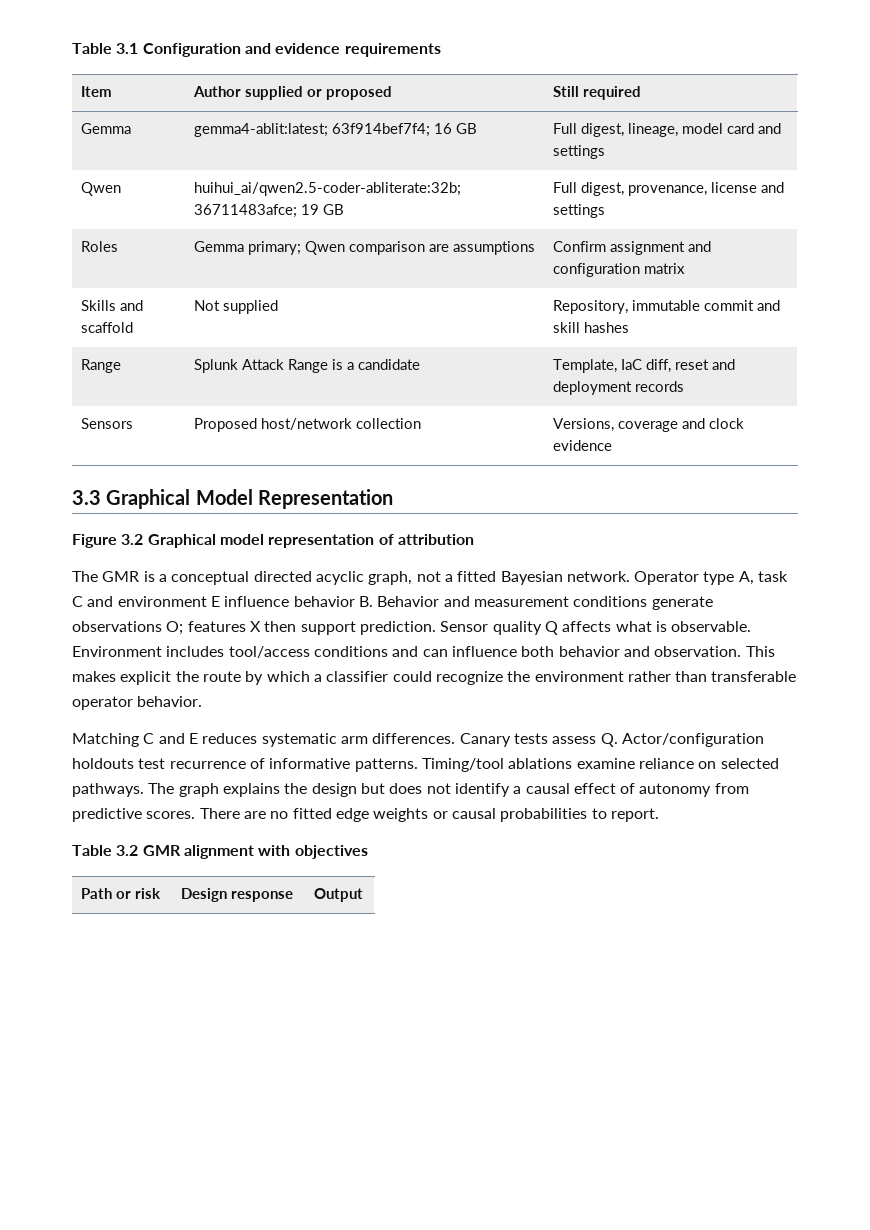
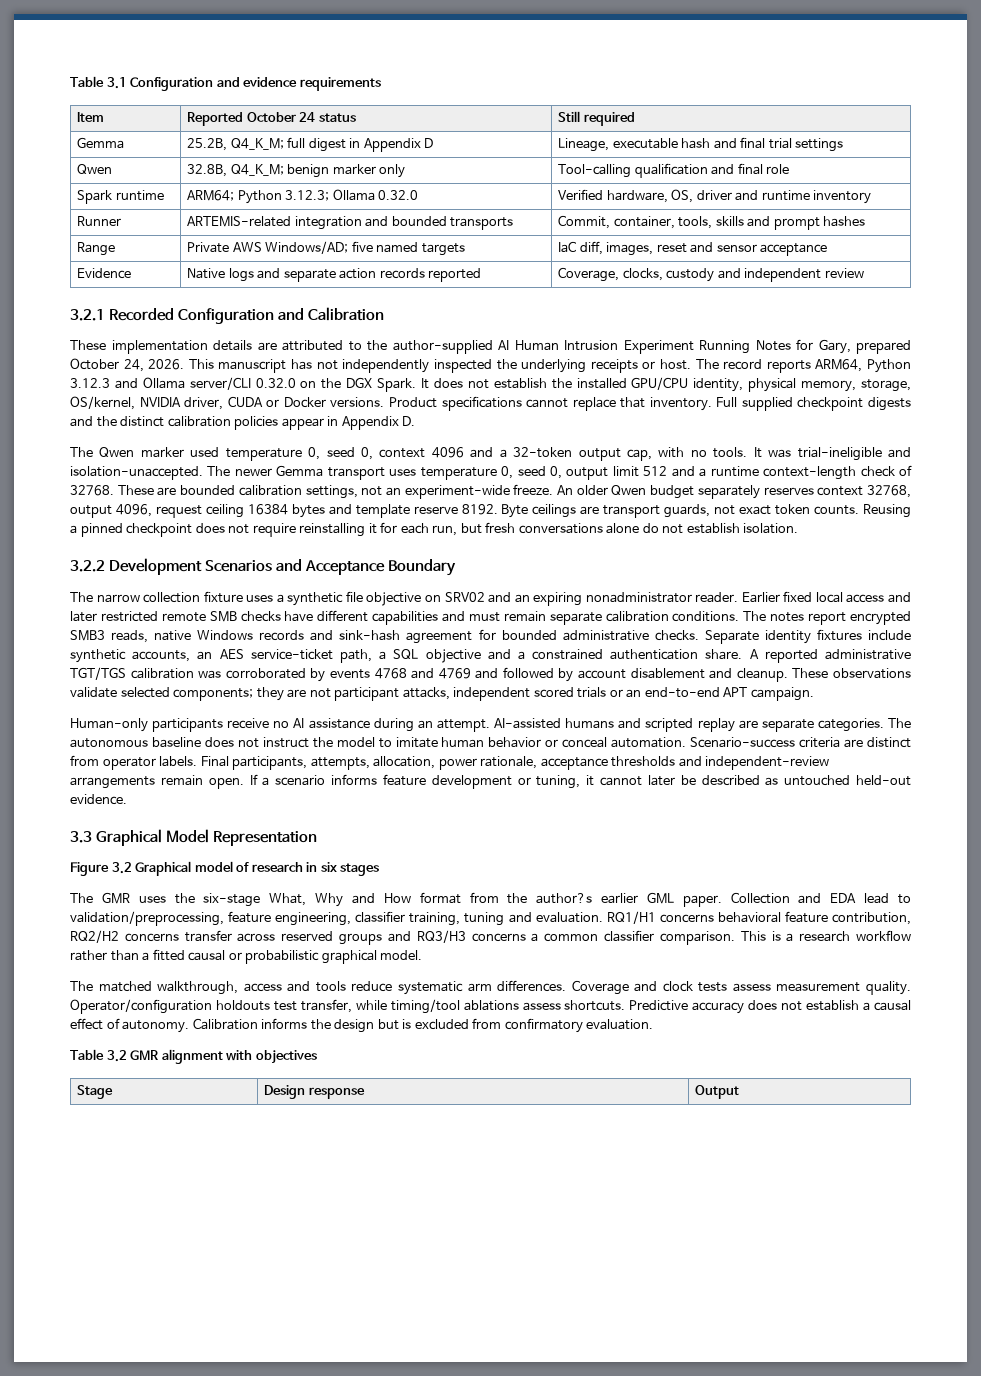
- Item | Author supplied or proposed | Still required
+ Item | Reported October 24 status | Still required
- Gemma | gemma4-ablit:latest; 63f914bef7f4; 16 GB | Full digest, lineage, model card and settings
- Qwen | huihui_ai/qwen2.5-coder-abliterate:32b; 36711483afce; 19 GB | Full digest, provenance, license and settings
- Roles | Gemma primary; Qwen comparison are assumptions | Confirm assignment and configuration matrix
- Skills and scaffold | Not supplied | Repository, immutable commit and skill hashes
- Range | Splunk Attack Range is a candidate | Template, IaC diff, reset and deployment records
- Sensors | Proposed host/network collection | Versions, coverage and clock evidence
+ Gemma | 25.2B, Q4_K_M; full digest in Appendix D | Lineage, executable hash and final trial settings
+ Qwen | 32.8B, Q4_K_M; benign marker only | Tool-calling qualification and final role
+ Spark runtime | ARM64; Python 3.12.3; Ollama 0.32.0 | Verified hardware, OS, driver and runtime inventory
+ Runner | ARTEMIS-related integration and bounded transports | Commit, container, tools, skills and prompt hashes
+ Range | Private AWS Windows/AD; five named targets | IaC diff, images, reset and sensor acceptance
+ Evidence | Native logs and separate action records reported | Coverage, clocks, custody and independent review
+ 3.2.1 Recorded Configuration and Calibration
+ These implementation details are attributed to the author-supplied AI Human Intrusion Experiment Running Notes for Gary, prepared October 24, 2026. This manuscript has not independently inspected the underlying receipts or host. The record reports ARM64, Python 3.12.3 and Ollama server/CLI 0.32.0 on the DGX Spark. It does not establish the installed GPU/CPU identity, physical memory, storage, OS/kernel, NVIDIA driver, CUDA or Docker versions. Product specifications cannot replace that inventory. Full supplied checkpoint digests and the distinct calibration policies appear in Appendix D.
+ The Qwen marker used temperature 0, seed 0, context 4096 and a 32-token output cap, with no tools. It was trial-ineligible and isolation-unaccepted. The newer Gemma transport uses temperature 0, seed 0, output limit 512 and a runtime context-length check of 32768. These are bounded calibration settings, not an experiment-wide freeze. An older Qwen budget separately reserves context 32768, output 4096, request ceiling 16384 bytes and template reserve 8192. Byte ceilings are transport guards, not exact token counts. Reusing a pinned checkpoint does not require reinstalling it for each run, but fresh conversations alone do not establish isolation.
+ 3.2.2 Development Scenarios and Acceptance Boundary
+ The narrow collection fixture uses a synthetic file objective on SRV02 and an expiring nonadministrator reader. Earlier fixed local access and later restricted remote SMB checks have different capabilities and must remain separate calibration conditions. The notes report encrypted SMB3 reads, native Windows records and sink-hash agreement for bounded administrative checks. Separate identity fixtures include synthetic accounts, an AES service-ticket path, a SQL objective and a constrained authentication share. A reported administrative TGT/TGS calibration was corroborated by events 4768 and 4769 and followed by account disablement and cleanup. These observations validate selected components; they are not participant attacks, independent scored trials or an end-to-end APT campaign.
+ Human-only participants receive no AI assistance during an attempt. AI-assisted humans and scripted replay are separate categories. The autonomous baseline does not instruct the model to imitate human behavior or conceal automation. Scenario-success criteria are distinct from operator labels. Final participants, attempts, allocation, power rationale, acceptance thresholds and independent-review arrangements remain open. If a scenario informs feature development or tuning, it cannot later be described as untouched held-out evidence.
- Figure 3.2 Graphical model representation of attribution
- The GMR is a conceptual directed acyclic graph, not a fitted Bayesian network. Operator type A, task C and environment E influence behavior B. Behavior and measurement conditions generate observations O; features X then support prediction. Sensor quality Q affects what is observable. Environment includes tool/access conditions and can influence both behavior and observation. This makes explicit the route by which a classifier could recognize the environment rather than transferable operator behavior.
- Matching C and E reduces systematic arm differences. Canary tests assess Q. Actor/configuration holdouts test recurrence of informative patterns. Timing/tool ablations examine reliance on selected pathways. The graph explains the design but does not identify a causal effect of autonomy from predictive scores. There are no fitted edge weights or causal probabilities to report.
+ Figure 3.2 Graphical model of research in six stages
+ The GMR uses the six-stage What, Why and How format from the author?s earlier GML paper. Collection and EDA lead to validation/preprocessing, feature engineering, classifier training, tuning and evaluation. RQ1/H1 concerns behavioral feature contribution, RQ2/H2 concerns transfer across reserved groups and RQ3/H3 concerns a common classifier comparison. This is a research workflow rather than a fitted causal or probabilistic graphical model.
+ The matched walkthrough, access and tools reduce systematic arm differences. Coverage and clock tests assess measurement quality. Operator/configuration holdouts test transfer, while timing/tool ablations assess shortcuts. Predictive accuracy does not establish a causal effect of autonomy. Calibration informs the design but is excluded from confirmatory evaluation.
- Path or risk | Design response | Output
+ Stage | Design response | Output

